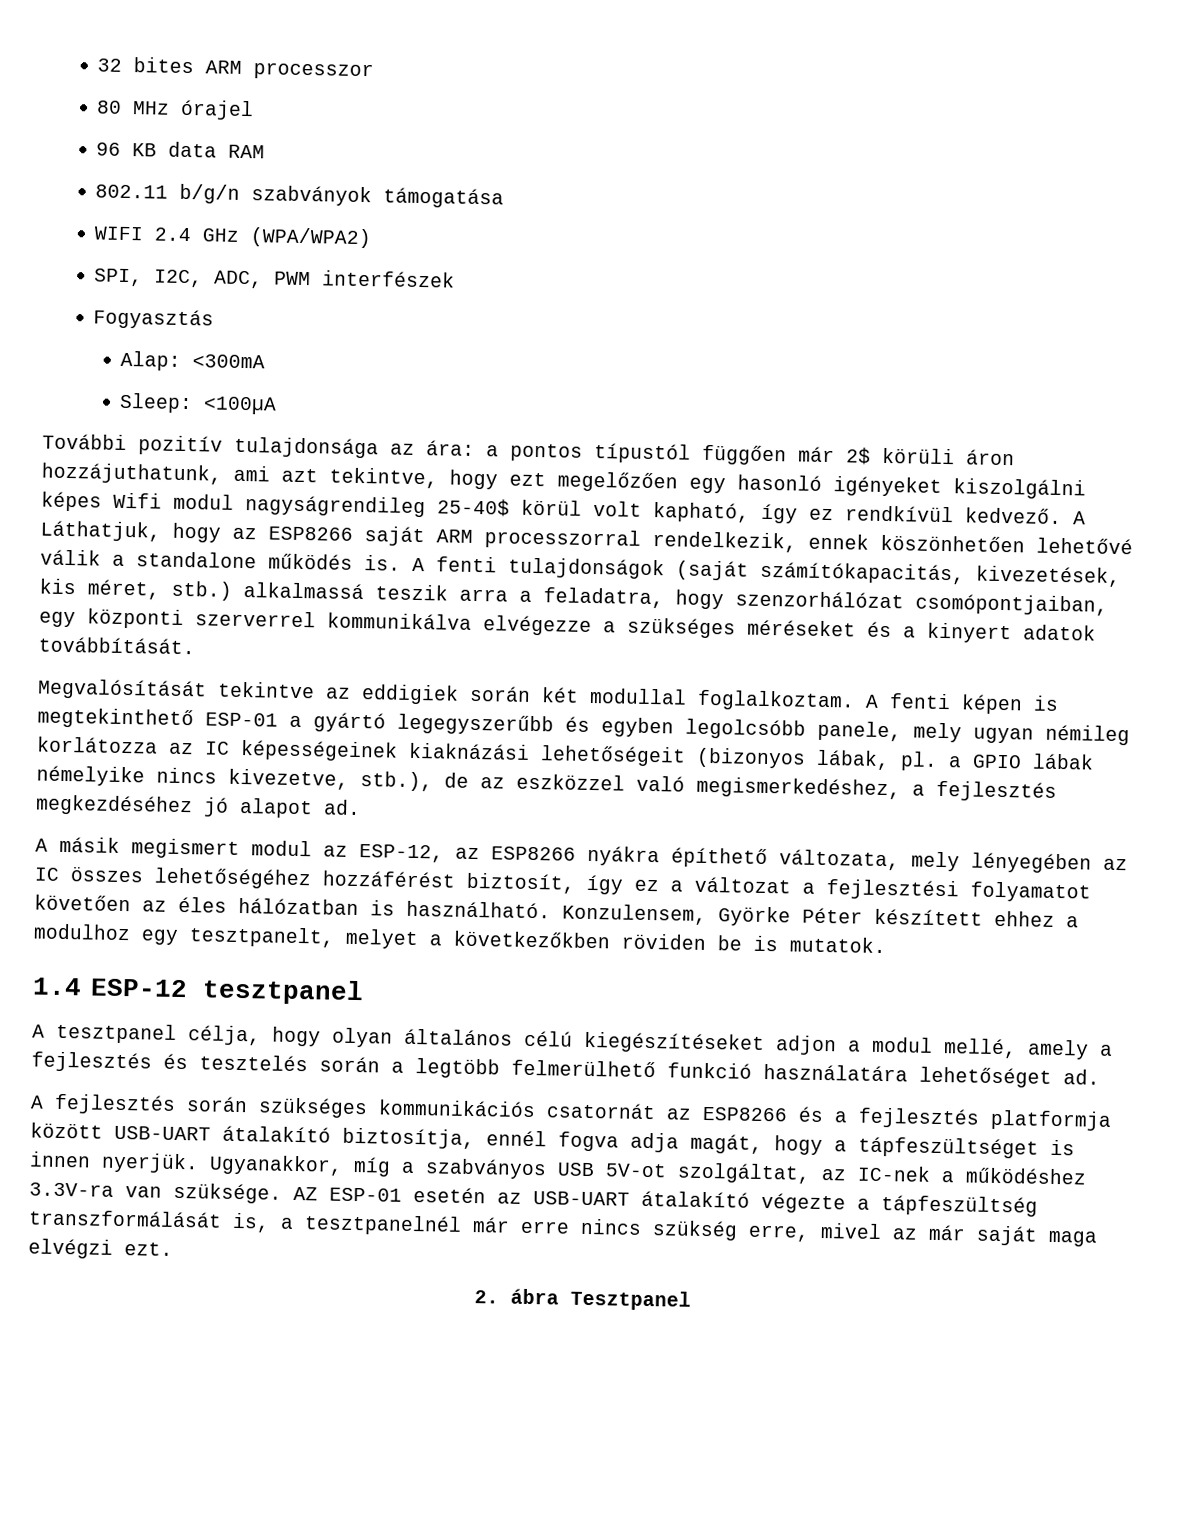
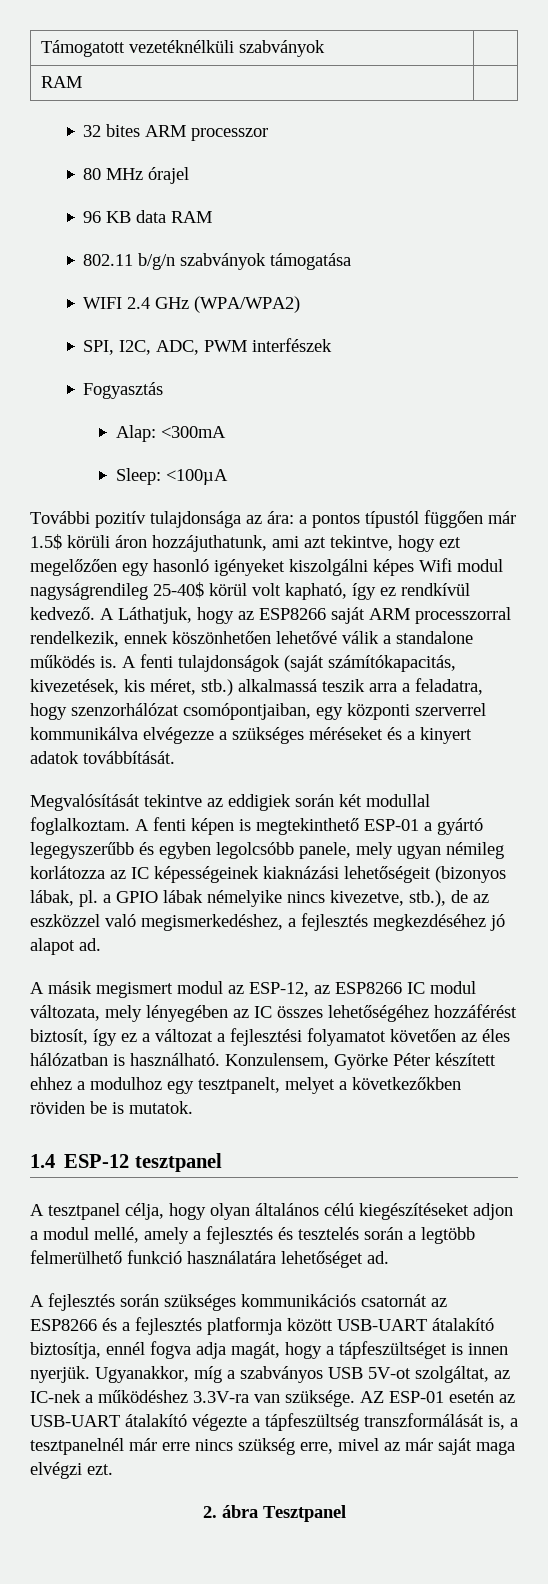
+ Támogatott vezetéknélküli szabványok |
+ RAM |
- További pozitív tulajdonsága az ára: a pontos típustól függően már 2$ körüli áron hozzájuthatunk, ami azt tekintve, hogy ezt megelőzően egy hasonló igényeket kiszolgálni képes Wifi modul nagyságrendileg 25-40$ körül volt kapható, így ez rendkívül kedvező.
+ További pozitív tulajdonsága az ára: a pontos típustól függően már 1.5$ körüli áron hozzájuthatunk, ami azt tekintve, hogy ezt megelőzően egy hasonló igényeket kiszolgálni képes Wifi modul nagyságrendileg 25-40$ körül volt kapható, így ez rendkívül kedvező.
- A másik megismert modul az ESP-12, az ESP8266 nyákra építhető változata, mely lényegében az IC összes lehetőségéhez hozzáférést biztosít, így ez a változat a fejlesztési folyamatot követően az éles hálózatban is használható.
+ A másik megismert modul az ESP-12, az ESP8266 IC modul változata, mely lényegében az IC összes lehetőségéhez hozzáférést biztosít, így ez a változat a fejlesztési folyamatot követően az éles hálózatban is használható.

